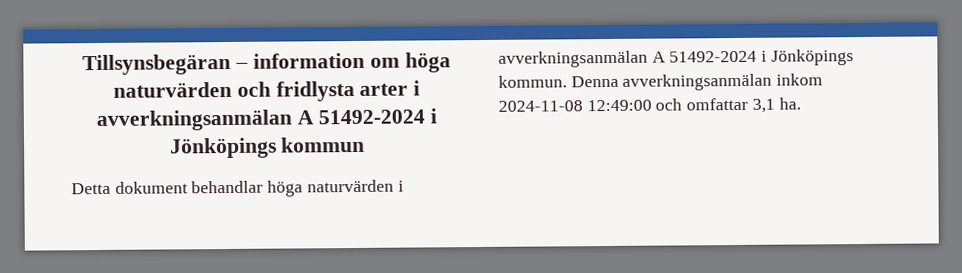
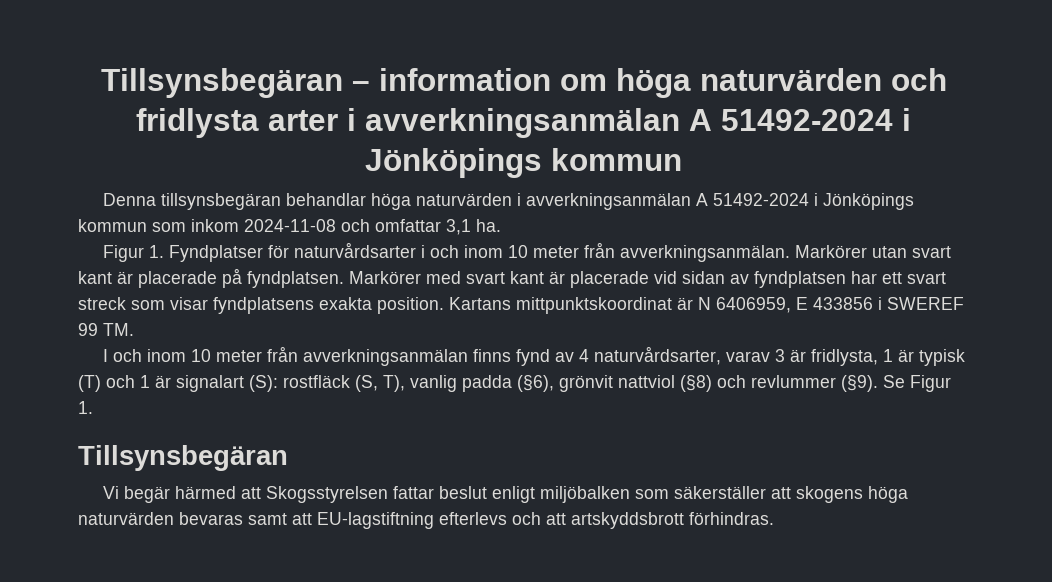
- Detta dokument behandlar höga naturvärden i avverkningsanmälan A 51492-2024 i Jönköpings kommun. Denna avverkningsanmälan inkom 2024-11-08 12:49:00 och omfattar 3,1 ha.
+ Denna tillsynsbegäran behandlar höga naturvärden i avverkningsanmälan A 51492-2024 i Jönköpings kommun som inkom 2024-11-08 och omfattar 3,1 ha.
+ Figur 1. Fyndplatser för naturvårdsarter i och inom 10 meter från avverkningsanmälan. Markörer utan svart kant är placerade på fyndplatsen. Markörer med svart kant är placerade vid sidan av fyndplatsen har ett svart streck som visar fyndplatsens exakta position. Kartans mittpunktskoordinat är N 6406959, E 433856 i SWEREF 99 TM.
+ I och inom 10 meter från avverkningsanmälan finns fynd av 4 naturvårdsarter, varav 3 är fridlysta, 1 är typisk (T) och 1 är signalart (S): rostfläck (S, T), vanlig padda (§6), grönvit nattviol (§8) och revlummer (§9). Se Figur 1.
+ Tillsynsbegäran
+ Vi begär härmed att Skogsstyrelsen fattar beslut enligt miljöbalken som säkerställer att skogens höga naturvärden bevaras samt att EU-lagstiftning efterlevs och att artskyddsbrott förhindras.

